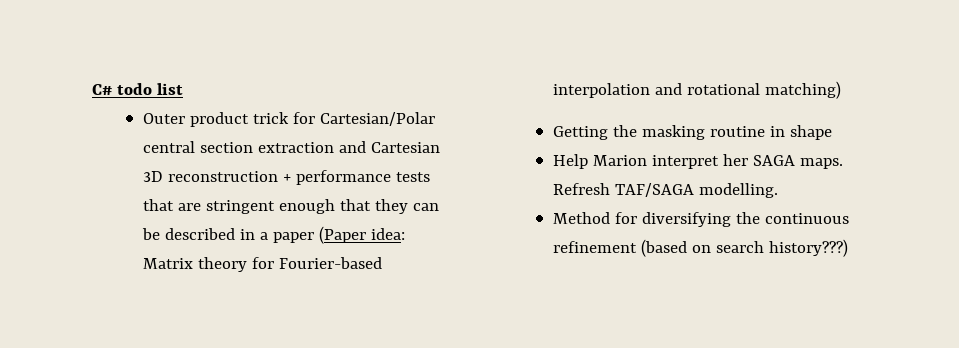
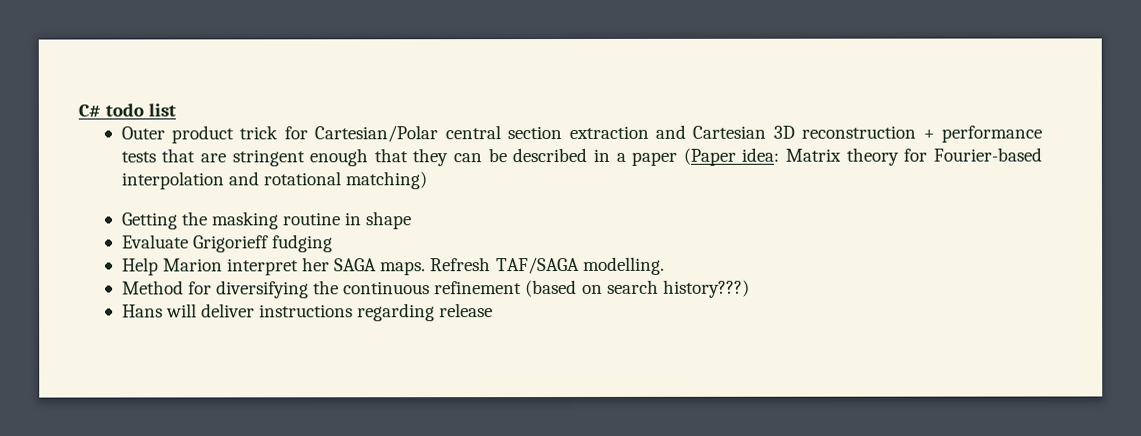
+ Evaluate Grigorieff fudging
+ Hans will deliver instructions regarding release

